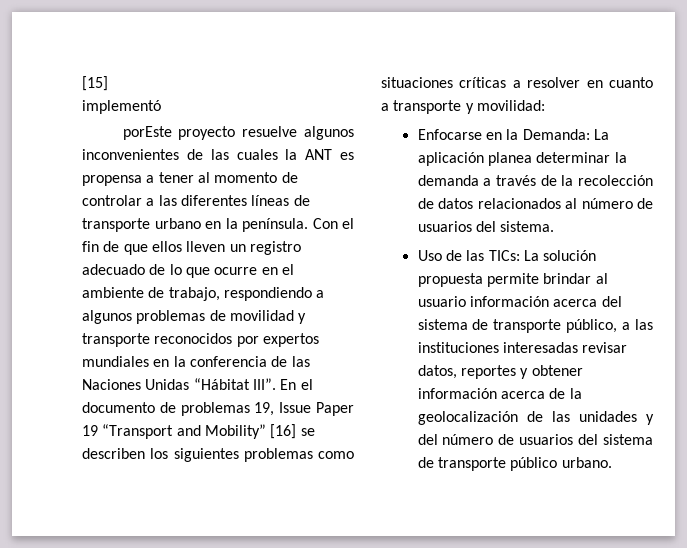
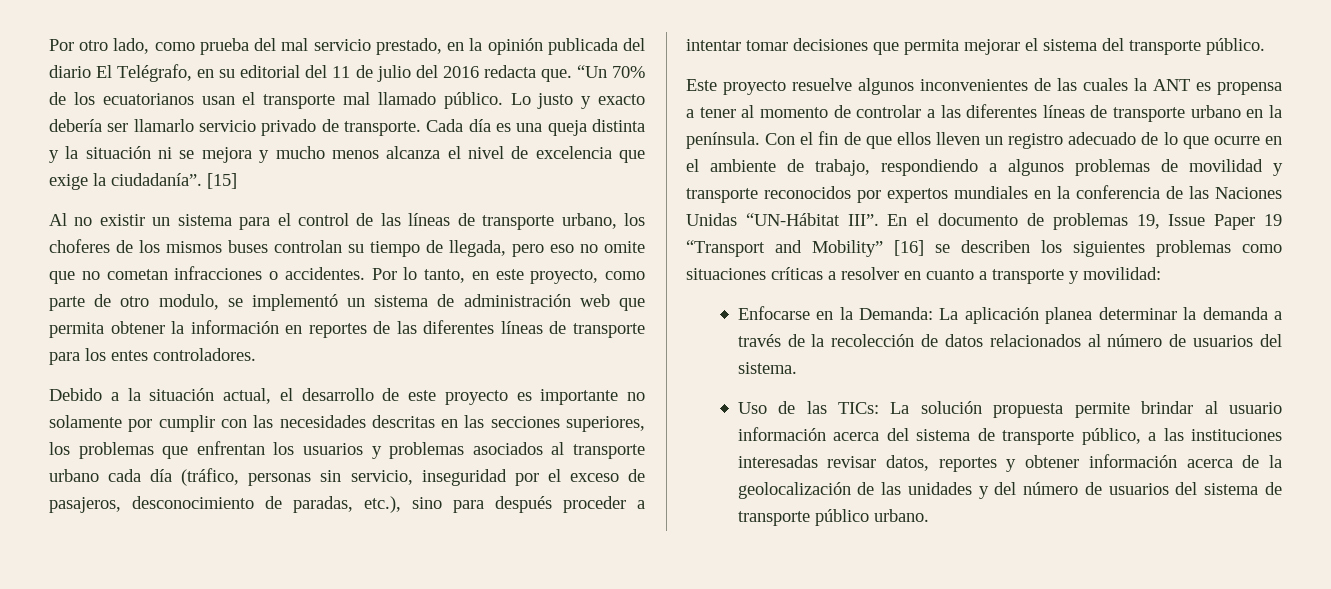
- [15]
- implementó
- porEste proyecto resuelve algunos inconvenientes de las cuales la ANT es propensa a tener al momento de controlar a las diferentes líneas de transporte urbano en la península.
+ Por otro lado, como prueba del mal servicio prestado, en la opinión publicada del diario El Telégrafo, en su editorial del 11 de julio del 2016 redacta que. “Un 70% de los ecuatorianos usan el transporte mal llamado público. Lo justo y exacto debería ser llamarlo servicio privado de transporte. Cada día es una queja distinta y la situación ni se mejora y mucho menos alcanza el nivel de excelencia que exige la ciudadanía”. [15]
+ Al no existir un sistema para el control de las líneas de transporte urbano, los choferes de los mismos buses controlan su tiempo de llegada, pero eso no omite que no cometan infracciones o accidentes. Por lo tanto, en este proyecto, como parte de otro modulo, se implementó un sistema de administración web que permita obtener la información en reportes de las diferentes líneas de transporte para los entes controladores.
+ Debido a la situación actual, el desarrollo de este proyecto es importante no solamente por cumplir con las necesidades descritas en las secciones superiores, los problemas que enfrentan los usuarios y problemas asociados al transporte urbano cada día (tráfico, personas sin servicio, inseguridad por el exceso de pasajeros, desconocimiento de paradas, etc.), sino para después proceder a intentar tomar decisiones que permita mejorar el sistema del transporte público.
+ Este proyecto resuelve algunos inconvenientes de las cuales la ANT es propensa a tener al momento de controlar a las diferentes líneas de transporte urbano en la península.
- Con el fin de que ellos lleven un registro adecuado de lo que ocurre en el ambiente de trabajo, respondiendo a algunos problemas de movilidad y transporte reconocidos por expertos mundiales en la conferencia de las Naciones Unidas “Hábitat III”.
+ Con el fin de que ellos lleven un registro adecuado de lo que ocurre en el ambiente de trabajo, respondiendo a algunos problemas de movilidad y transporte reconocidos por expertos mundiales en la conferencia de las Naciones Unidas “UN-Hábitat III”.

